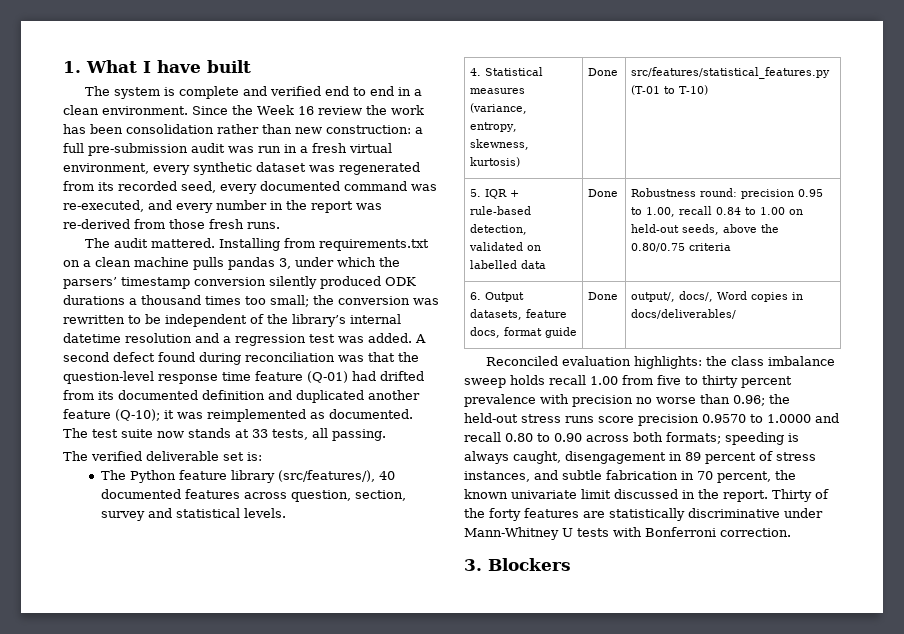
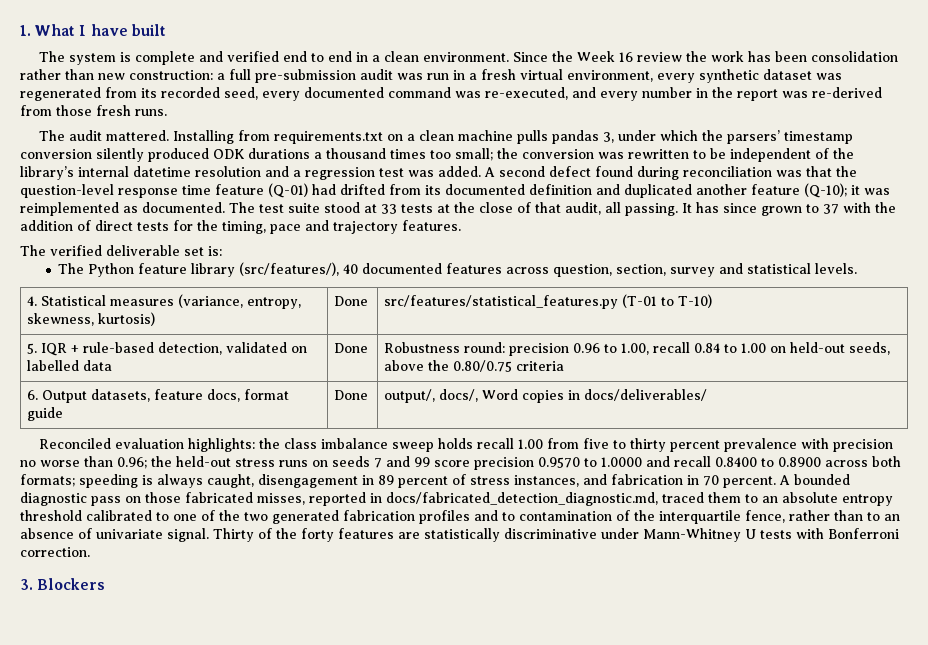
- The test suite now stands at 33 tests, all passing.
+ The test suite stood at 33 tests at the close of that audit, all passing. It has since grown to 37 with the addition of direct tests for the timing, pace and trajectory features.
- 5. IQR + rule-based detection, validated on labelled data | Done | Robustness round: precision 0.95 to 1.00, recall 0.84 to 1.00 on held-out seeds, above the 0.80/0.75 criteria
+ 5. IQR + rule-based detection, validated on labelled data | Done | Robustness round: precision 0.96 to 1.00, recall 0.84 to 1.00 on held-out seeds, above the 0.80/0.75 criteria
- Reconciled evaluation highlights: the class imbalance sweep holds recall 1.00 from five to thirty percent prevalence with precision no worse than 0.96; the held-out stress runs score precision 0.9570 to 1.0000 and recall 0.80 to 0.90 across both formats; speeding is always caught, disengagement in 89 percent of stress instances, and subtle fabrication in 70 percent, the known univariate limit discussed in the report.
+ Reconciled evaluation highlights: the class imbalance sweep holds recall 1.00 from five to thirty percent prevalence with precision no worse than 0.96; the held-out stress runs on seeds 7 and 99 score precision 0.9570 to 1.0000 and recall 0.8400 to 0.8900 across both formats; speeding is always caught, disengagement in 89 percent of stress instances, and fabrication in 70 percent. A bounded diagnostic pass on those fabricated misses, reported in docs/fabricated_detection_diagnostic.md, traced them to an absolute entropy threshold calibrated to one of the two generated fabrication profiles and to contamination of the interquartile fence, rather than to an absence of univariate signal.

